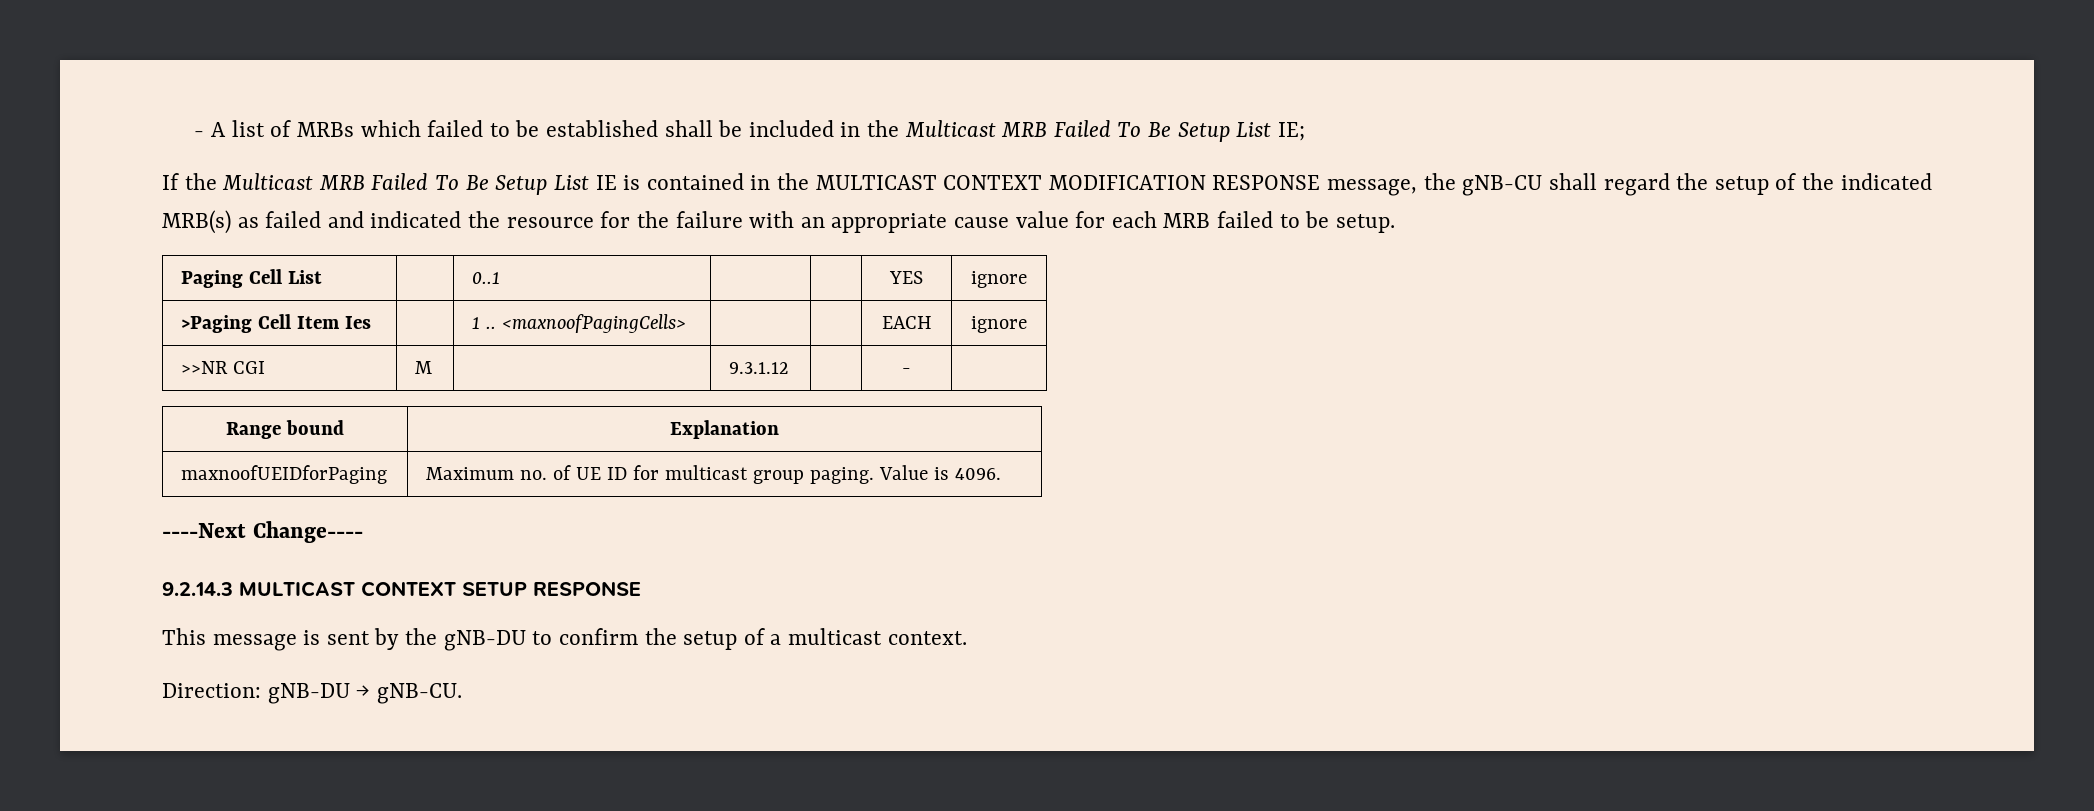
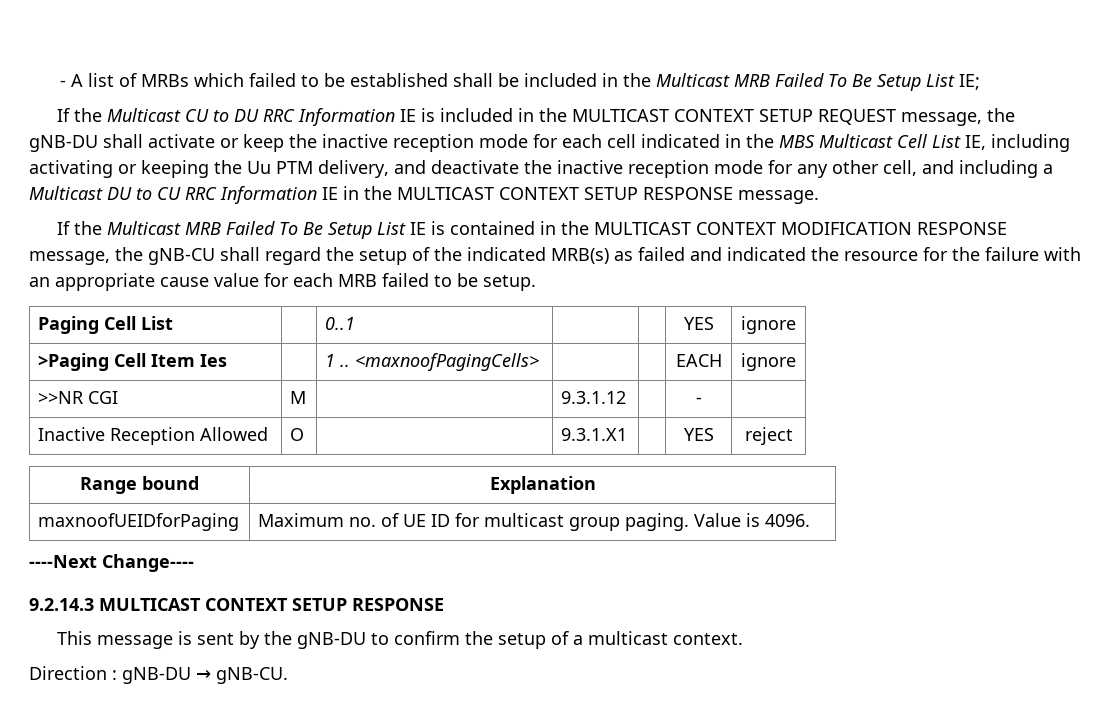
+ If the Multicast CU to DU RRC Information IE is included in the MULTICAST CONTEXT SETUP REQUEST message, the gNB-DU shall activate or keep the inactive reception mode for each cell indicated in the MBS Multicast Cell List IE, including activating or keeping the Uu PTM delivery, and deactivate the inactive reception mode for any other cell, and including a Multicast DU to CU RRC Information IE in the MULTICAST CONTEXT SETUP RESPONSE message.
+ Inactive Reception Allowed | O | | 9.3.1.X1 | | YES | reject
- Direction: gNB-DU → gNB-CU.
+ Direction : gNB-DU → gNB-CU.

